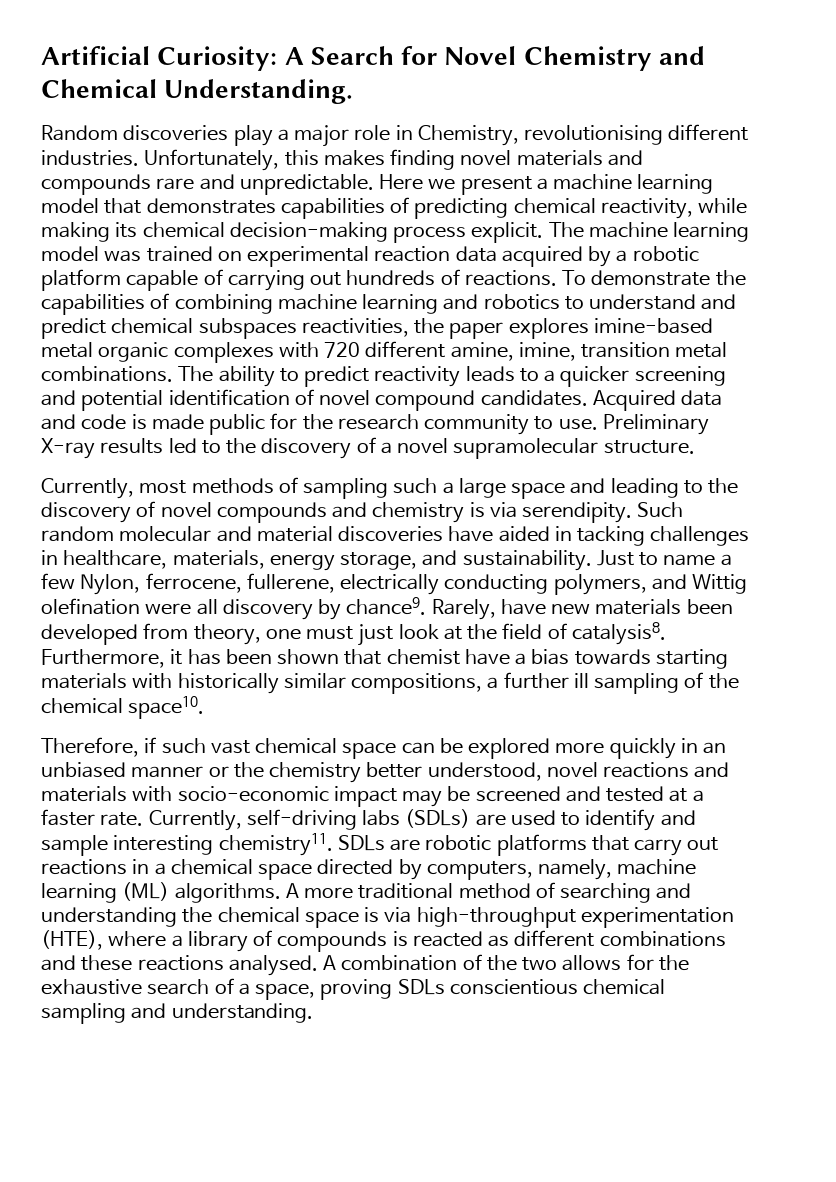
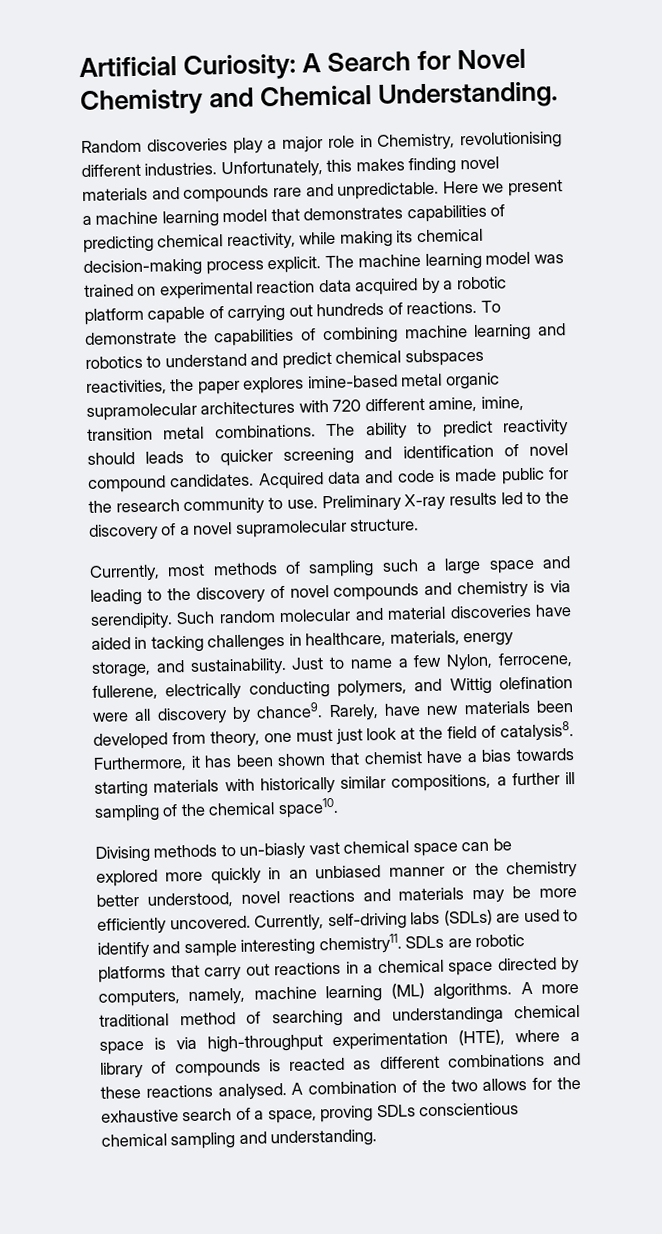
- To demonstrate the capabilities of combining machine learning and robotics to understand and predict chemical subspaces reactivities, the paper explores imine-based metal organic complexes with 720 different amine, imine, transition metal combinations.
+ To demonstrate the capabilities of combining machine learning and robotics to understand and predict chemical subspaces reactivities, the paper explores imine-based metal organic supramolecular architectures with 720 different amine, imine, transition metal combinations.
- The ability to predict reactivity leads to a quicker screening and potential identification of novel compound candidates.
+ The ability to predict reactivity should leads to quicker screening and identification of novel compound candidates.
- Therefore, if such vast chemical space can be explored more quickly in an unbiased manner or the chemistry better understood, novel reactions and materials with socio-economic impact may be screened and tested at a faster rate.
+ Divising methods to un-biasly vast chemical space can be explored more quickly in an unbiased manner or the chemistry better understood, novel reactions and materials may be more efficiently uncovered.
- A more traditional method of searching and understanding the chemical space is via high-throughput experimentation (HTE), where a library of compounds is reacted as different combinations and these reactions analysed.
+ A more traditional method of searching and understandinga chemical space is via high-throughput experimentation (HTE), where a library of compounds is reacted as different combinations and these reactions analysed.

